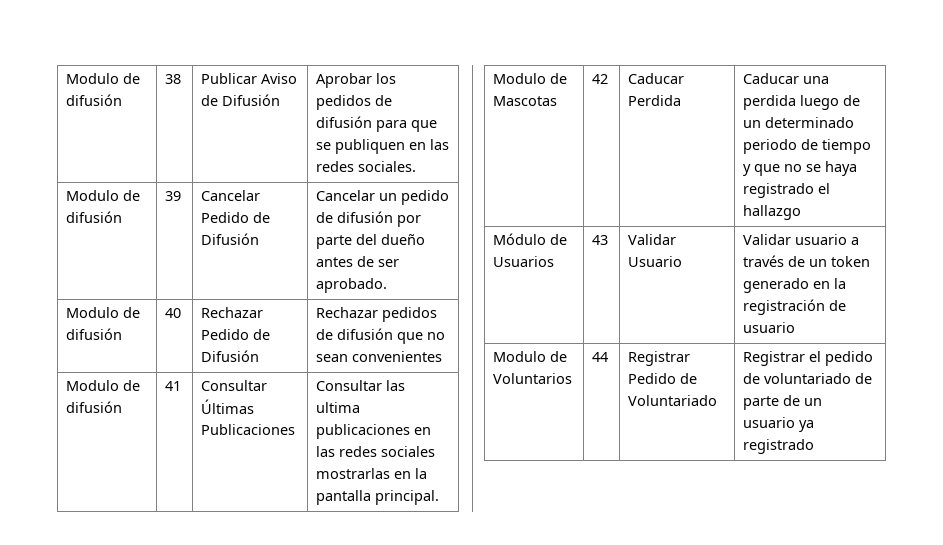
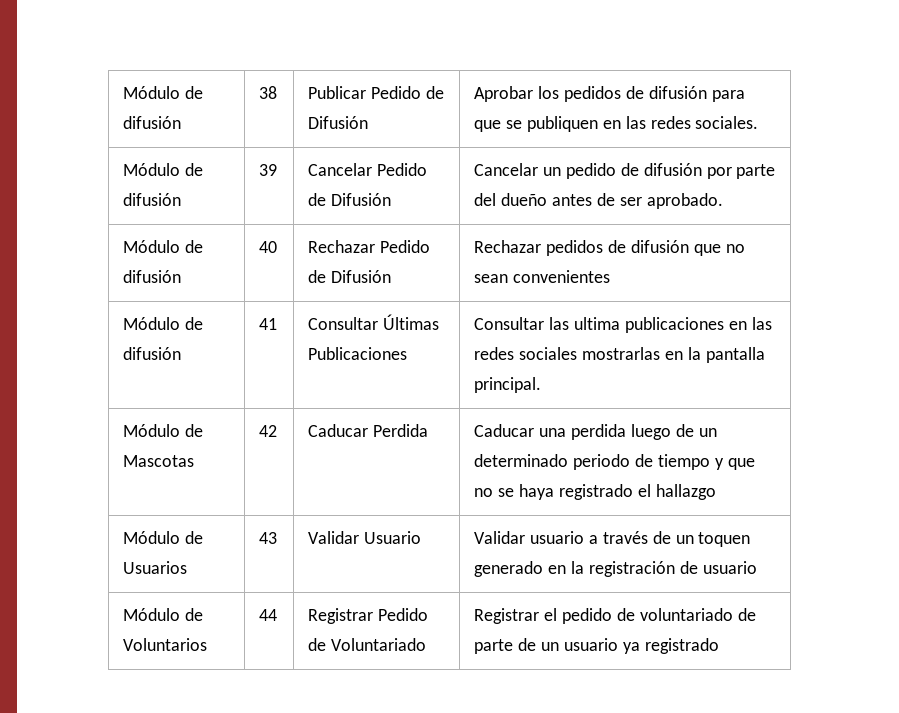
- Modulo de difusión | 38 | Publicar Aviso de Difusión | Aprobar los pedidos de difusión para que se publiquen en las redes sociales.
+ Módulo de difusión | 38 | Publicar Pedido de Difusión | Aprobar los pedidos de difusión para que se publiquen en las redes sociales.
- Modulo de difusión | 39 | Cancelar Pedido de Difusión | Cancelar un pedido de difusión por parte del dueño antes de ser aprobado.
+ Módulo de difusión | 39 | Cancelar Pedido de Difusión | Cancelar un pedido de difusión por parte del dueño antes de ser aprobado.
- Modulo de difusión | 40 | Rechazar Pedido de Difusión | Rechazar pedidos de difusión que no sean convenientes
+ Módulo de difusión | 40 | Rechazar Pedido de Difusión | Rechazar pedidos de difusión que no sean convenientes
- Modulo de difusión | 41 | Consultar Últimas Publicaciones | Consultar las ultima publicaciones en las redes sociales mostrarlas en la pantalla principal.
+ Módulo de difusión | 41 | Consultar Últimas Publicaciones | Consultar las ultima publicaciones en las redes sociales mostrarlas en la pantalla principal.
- Modulo de Mascotas | 42 | Caducar Perdida | Caducar una perdida luego de un determinado periodo de tiempo y que no se haya registrado el hallazgo
+ Módulo de Mascotas | 42 | Caducar Perdida | Caducar una perdida luego de un determinado periodo de tiempo y que no se haya registrado el hallazgo
- Módulo de Usuarios | 43 | Validar Usuario | Validar usuario a través de un token generado en la registración de usuario
+ Módulo de Usuarios | 43 | Validar Usuario | Validar usuario a través de un toquen generado en la registración de usuario
- Modulo de Voluntarios | 44 | Registrar Pedido de Voluntariado | Registrar el pedido de voluntariado de parte de un usuario ya registrado
+ Módulo de Voluntarios | 44 | Registrar Pedido de Voluntariado | Registrar el pedido de voluntariado de parte de un usuario ya registrado

